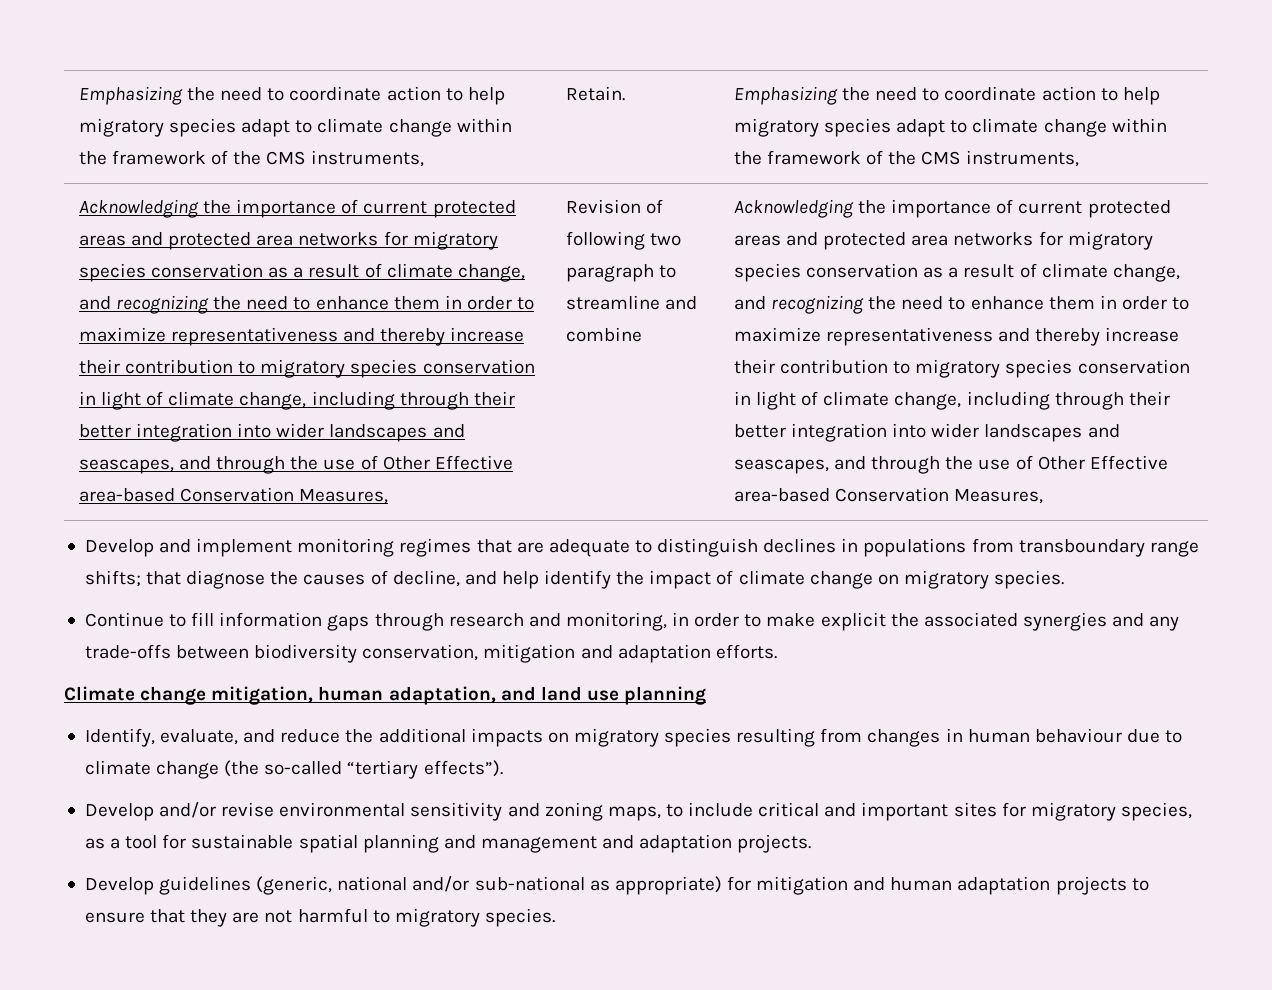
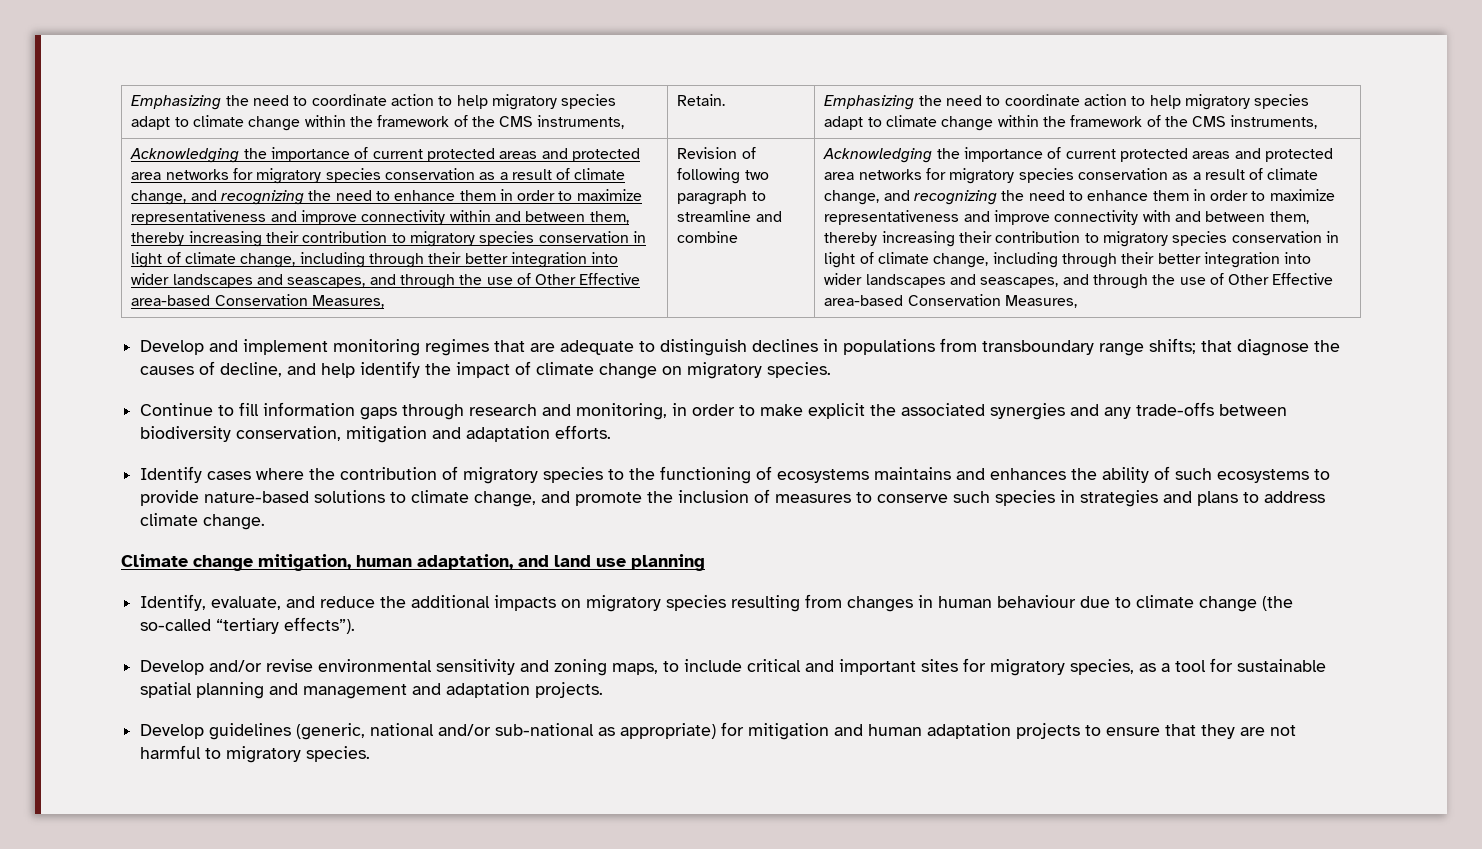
  Retain. | Emphasizing the need to coordinate action to help migratory species adapt to climate change within the framework of the CMS instruments,
- Acknowledging the importance of current protected areas and protected area networks for migratory species conservation as a result of climate change, and recognizing the need to enhance them in order to maximize representativeness and thereby increase their contribution to migratory species conservation in light of climate change, including through their better integration into wider landscapes and seascapes, and through the use of Other Effective area-based Conservation Measures,
+ Acknowledging the importance of current protected areas and protected area networks for migratory species conservation as a result of climate change, and recognizing the need to enhance them in order to maximize representativeness and improve connectivity within and between them, thereby increasing their contribution to migratory species conservation in light of climate change, including through their better integration into wider landscapes and seascapes, and through the use of Other Effective area-based Conservation Measures,
- Revision of following two paragraph to streamline and combine | Acknowledging the importance of current protected areas and protected area networks for migratory species conservation as a result of climate change, and recognizing the need to enhance them in order to maximize representativeness and thereby increase their contribution to migratory species conservation in light of climate change, including through their better integration into wider landscapes and seascapes, and through the use of Other Effective area-based Conservation Measures,
+ Revision of following two paragraph to streamline and combine | Acknowledging the importance of current protected areas and protected area networks for migratory species conservation as a result of climate change, and recognizing the need to enhance them in order to maximize representativeness and improve connectivity with and between them, thereby increasing their contribution to migratory species conservation in light of climate change, including through their better integration into wider landscapes and seascapes, and through the use of Other Effective area-based Conservation Measures,
+ Identify cases where the contribution of migratory species to the functioning of ecosystems maintains and enhances the ability of such ecosystems to provide nature-based solutions to climate change, and promote the inclusion of measures to conserve such species in strategies and plans to address climate change.

